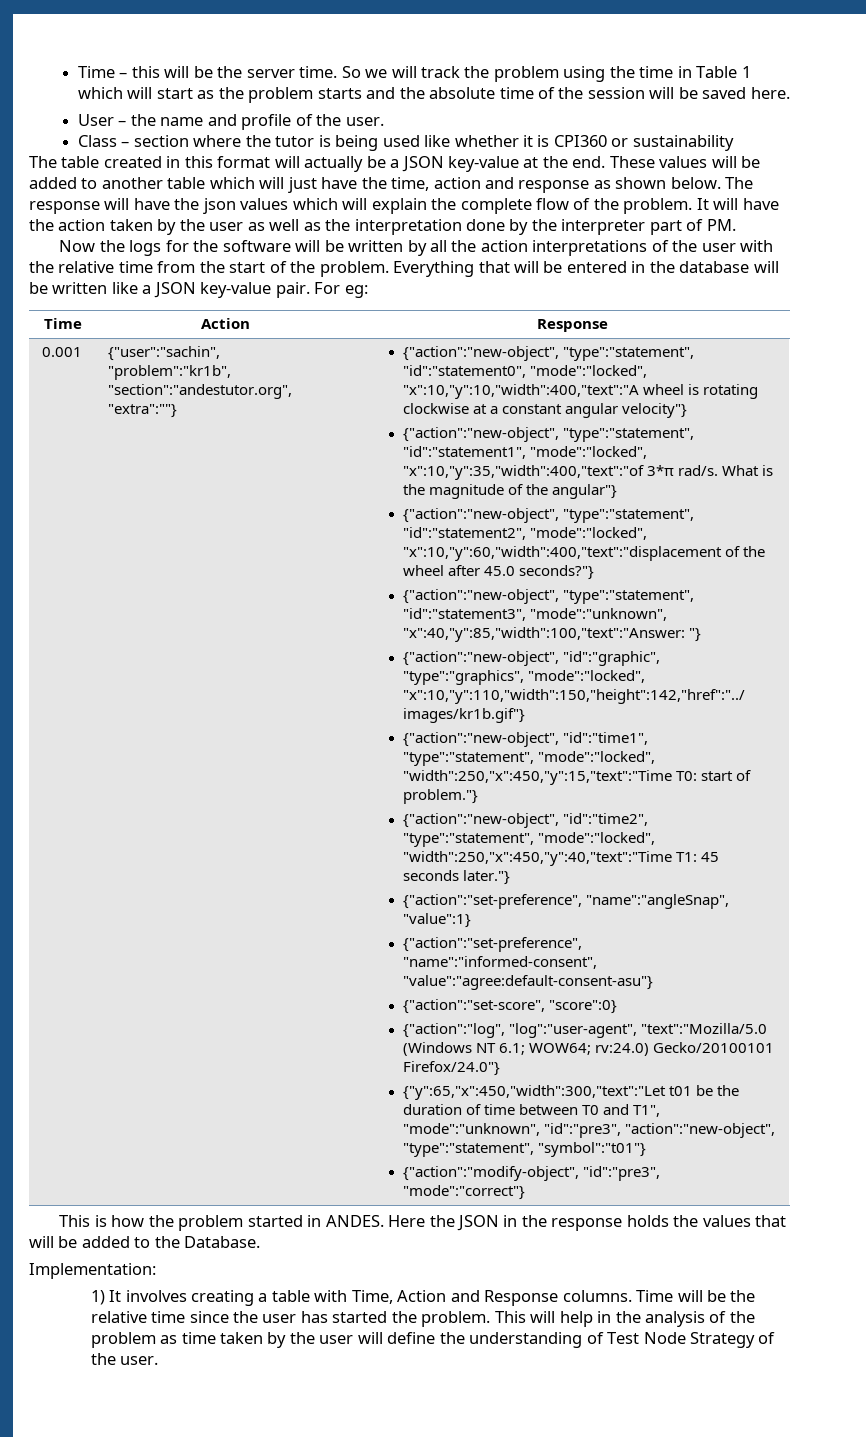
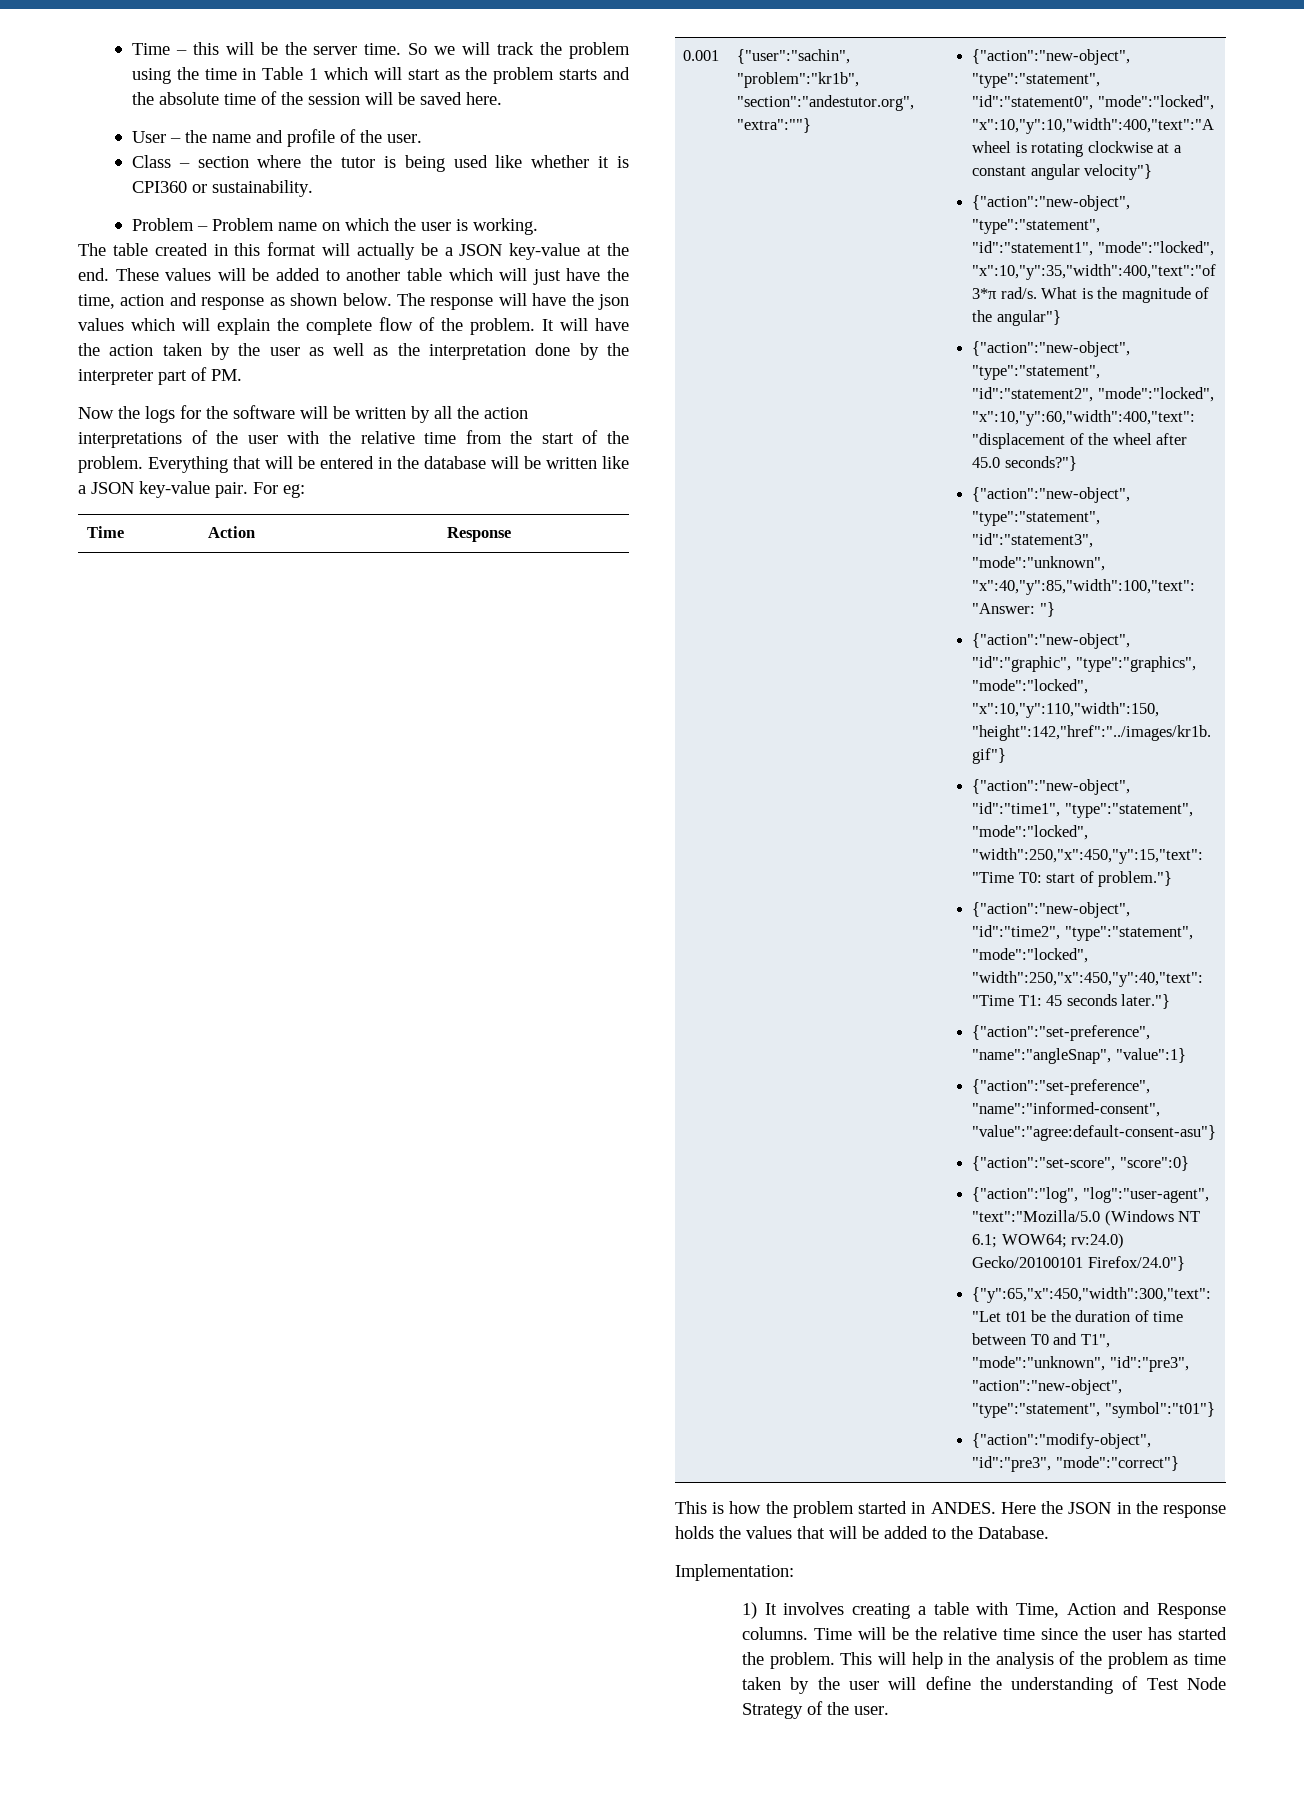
- Class – section where the tutor is being used like whether it is CPI360 or sustainability
+ Class – section where the tutor is being used like whether it is CPI360 or sustainability.
+ Problem – Problem name on which the user is working.

